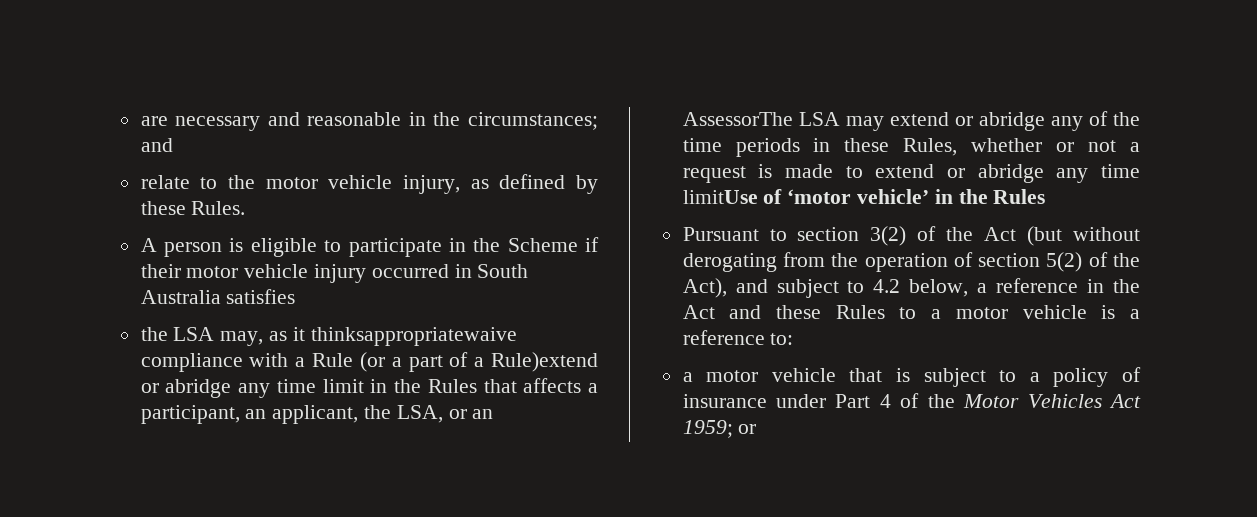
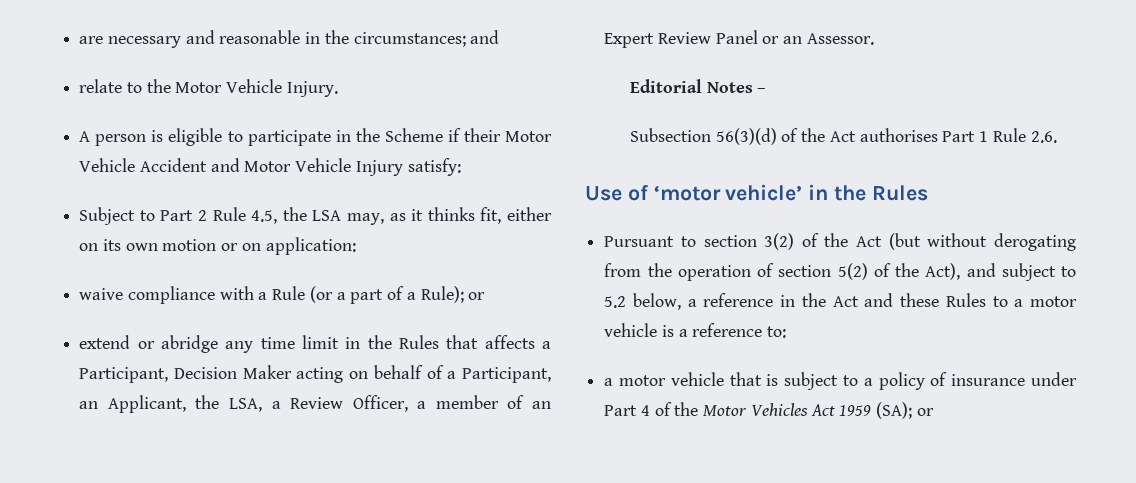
- relate to the motor vehicle injury, as defined by these Rules.
+ relate to the Motor Vehicle Injury.
- A person is eligible to participate in the Scheme if their motor vehicle injury occurred in South Australia satisfies
- the LSA may, as it thinksappropriatewaive compliance with a Rule (or a part of a Rule)extend or abridge any time limit in the Rules that affects a participant, an applicant, the LSA, or an AssessorThe LSA may extend or abridge any of the time periods in these Rules, whether or not a request is made to extend or abridge any time limitUse of ‘motor vehicle’ in the Rules
+ A person is eligible to participate in the Scheme if their Motor Vehicle Accident and Motor Vehicle Injury satisfy:
+ Subject to Part 2 Rule 4.5, the LSA may, as it thinks fit, either on its own motion or on application:
+ waive compliance with a Rule (or a part of a Rule); or
+ extend or abridge any time limit in the Rules that affects a Participant, Decision Maker acting on behalf of a Participant, an Applicant, the LSA, a Review Officer, a member of an Expert Review Panel or an Assessor.
+ Editorial Notes –
+ Subsection 56(3)(d) of the Act authorises Part 1 Rule 2.6.
+ Use of ‘motor vehicle’ in the Rules
- Pursuant to section 3(2) of the Act (but without derogating from the operation of section 5(2) of the Act), and subject to 4.2 below, a reference in the Act and these Rules to a motor vehicle is a reference to:
+ Pursuant to section 3(2) of the Act (but without derogating from the operation of section 5(2) of the Act), and subject to 5.2 below, a reference in the Act and these Rules to a motor vehicle is a reference to:
- a motor vehicle that is subject to a policy of insurance under Part 4 of the Motor Vehicles Act 1959; or
+ a motor vehicle that is subject to a policy of insurance under Part 4 of the Motor Vehicles Act 1959 (SA); or

